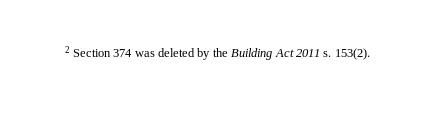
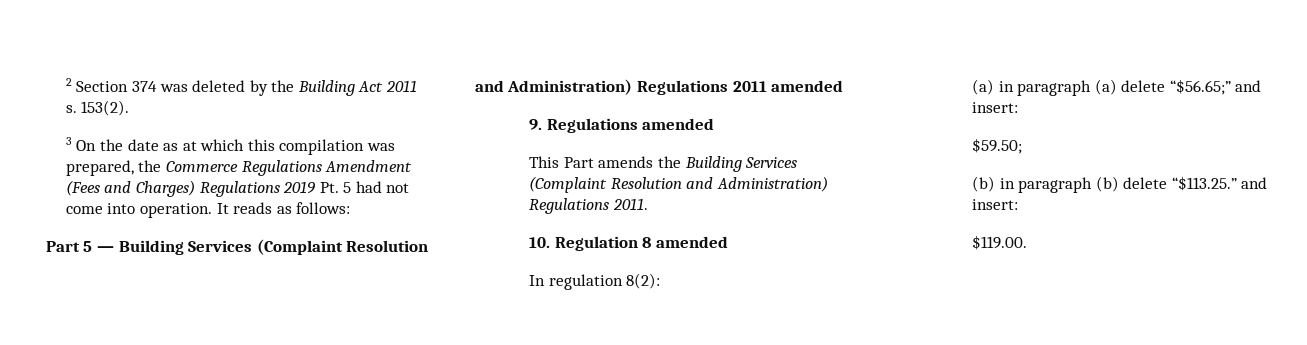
+ 3 On the date as at which this compilation was prepared, the Commerce Regulations Amendment (Fees and Charges) Regulations 2019 Pt. 5 had not come into operation. It reads as follows:
+ Part 5 — Building Services (Complaint Resolution and Administration) Regulations 2011 amended
+ 9. Regulations amended
+ This Part amends the Building Services (Complaint Resolution and Administration) Regulations 2011.
+ 10. Regulation 8 amended
+ In regulation 8(2):
+ (a) in paragraph (a) delete “$56.65;” and insert:
+ $59.50;
+ (b) in paragraph (b) delete “$113.25.” and insert:
+ $119.00.

